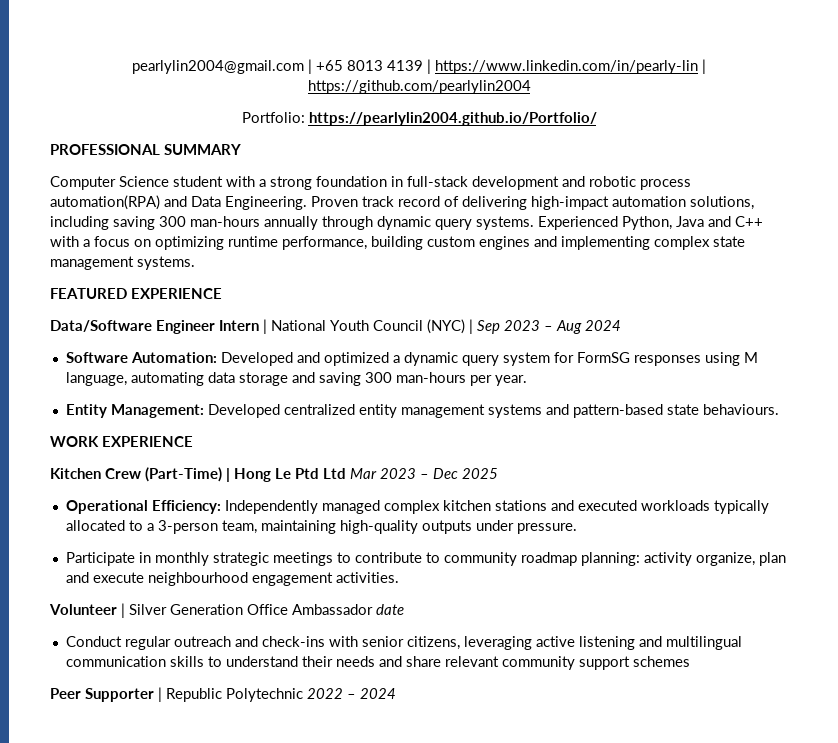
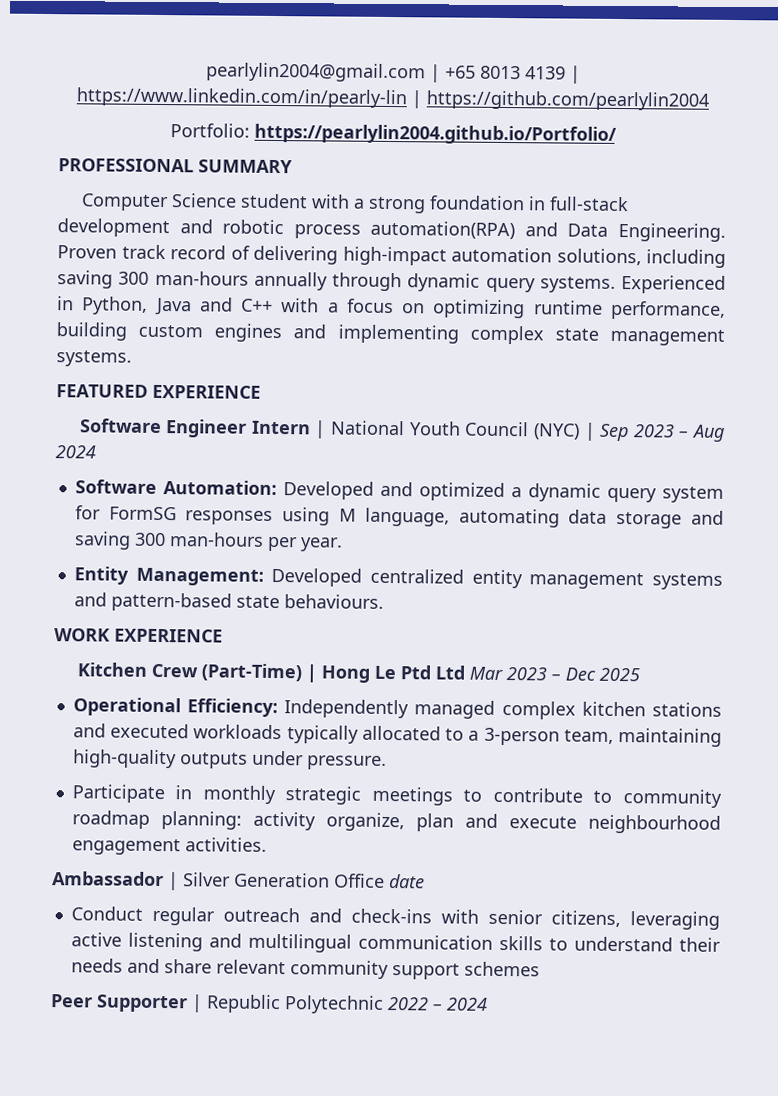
- Experienced Python, Java and C++ with a focus on optimizing runtime performance, building custom engines and implementing complex state management systems.
+ Experienced in Python, Java and C++ with a focus on optimizing runtime performance, building custom engines and implementing complex state management systems.
- Data/Software Engineer Intern | National Youth Council (NYC) | Sep 2023 – Aug 2024
+ Software Engineer Intern | National Youth Council (NYC) | Sep 2023 – Aug 2024
- Volunteer | Silver Generation Office Ambassador date
+ Ambassador | Silver Generation Office date

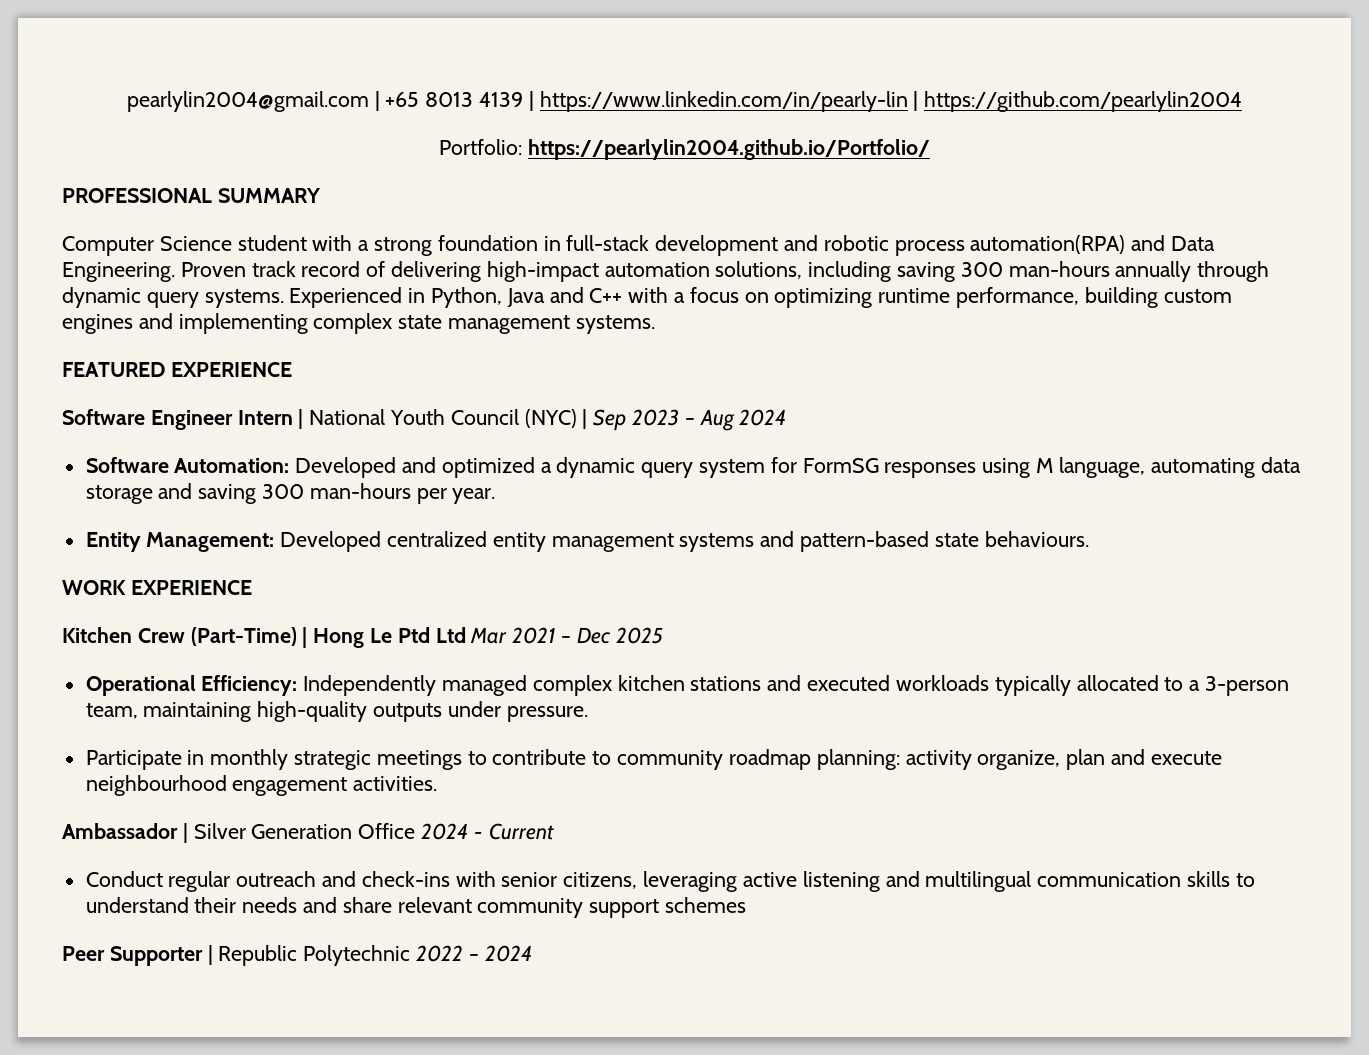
- Kitchen Crew (Part-Time) | Hong Le Ptd Ltd Mar 2023 – Dec 2025
+ Kitchen Crew (Part-Time) | Hong Le Ptd Ltd Mar 2021 – Dec 2025
- Ambassador | Silver Generation Office date
+ Ambassador | Silver Generation Office 2024 - Current

